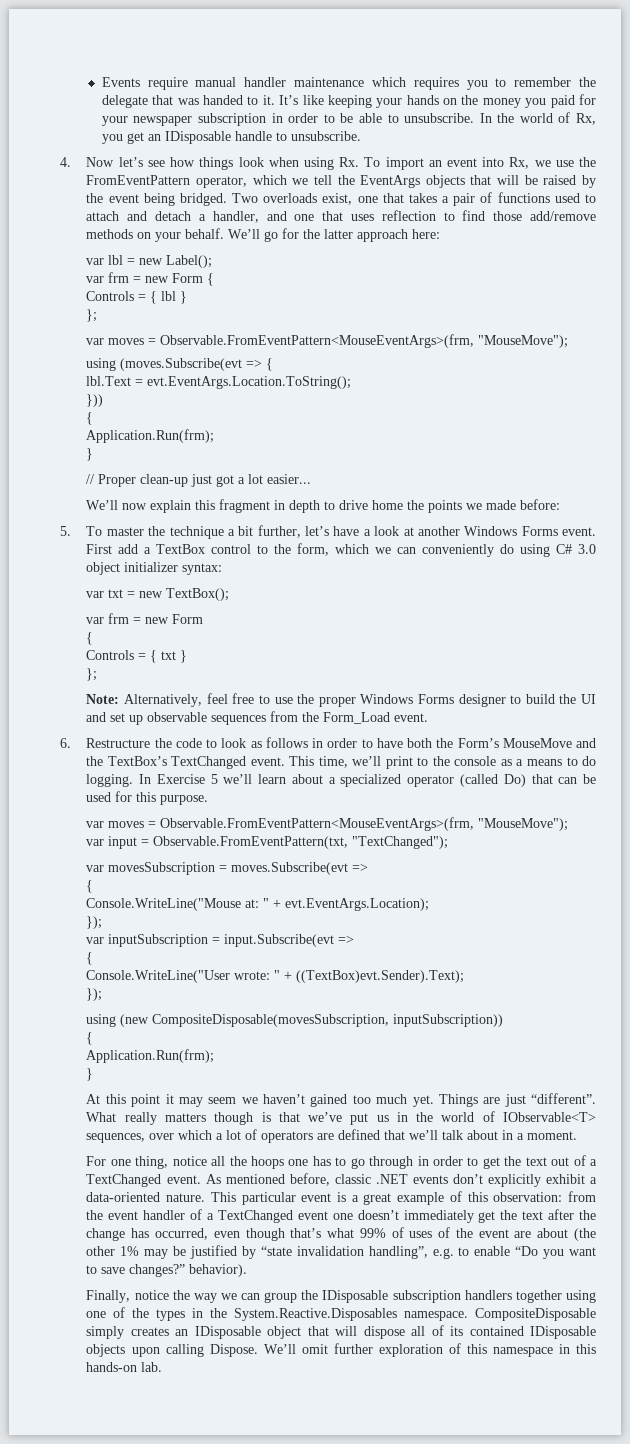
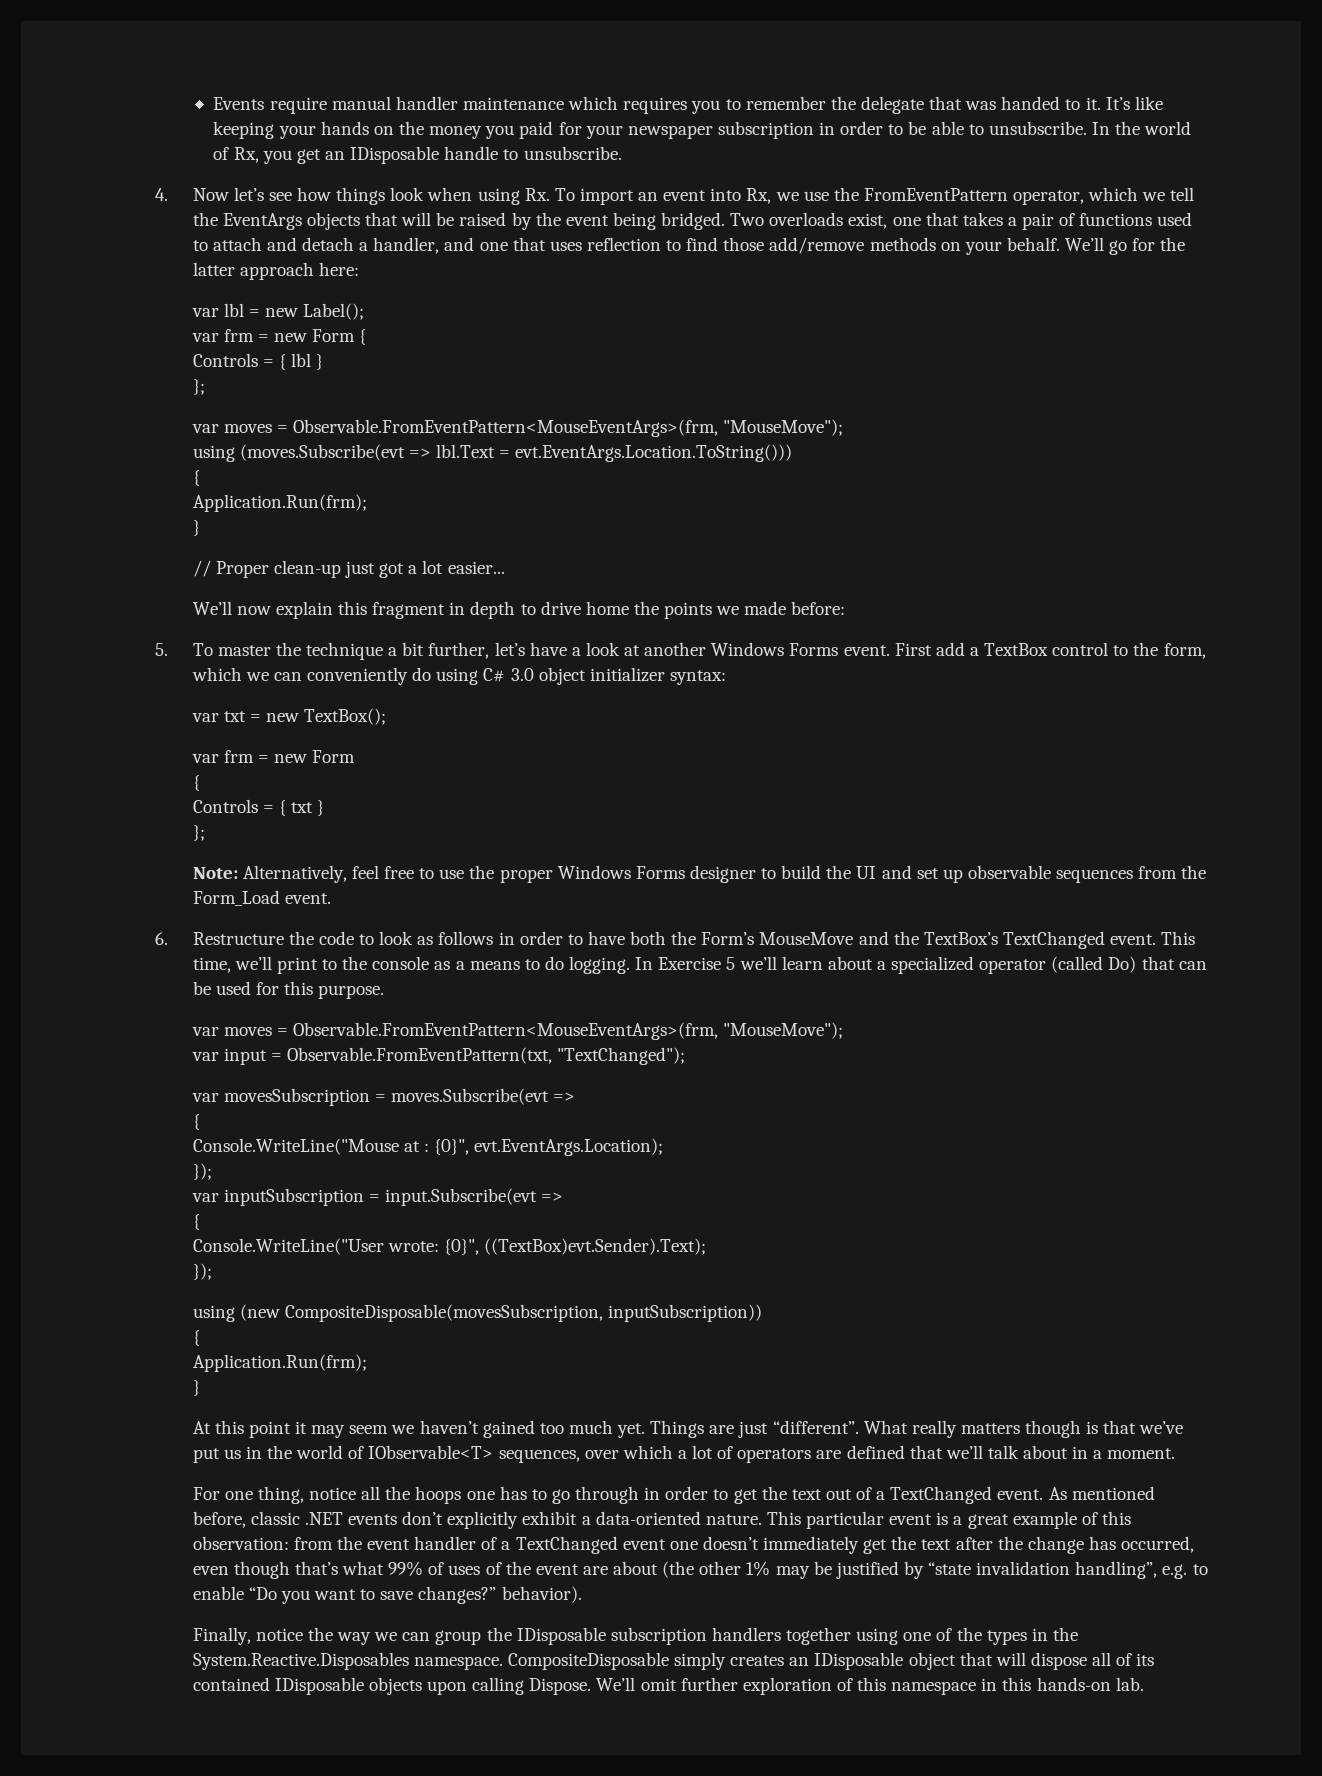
- using (moves.Subscribe(evt => {
- lbl.Text = evt.EventArgs.Location.ToString();
- }))
+ using (moves.Subscribe(evt => lbl.Text = evt.EventArgs.Location.ToString()))
- Console.WriteLine("Mouse at: " + evt.EventArgs.Location);
+ Console.WriteLine("Mouse at : {0}", evt.EventArgs.Location);
- Console.WriteLine("User wrote: " + ((TextBox)evt.Sender).Text);
+ Console.WriteLine("User wrote: {0}", ((TextBox)evt.Sender).Text);

